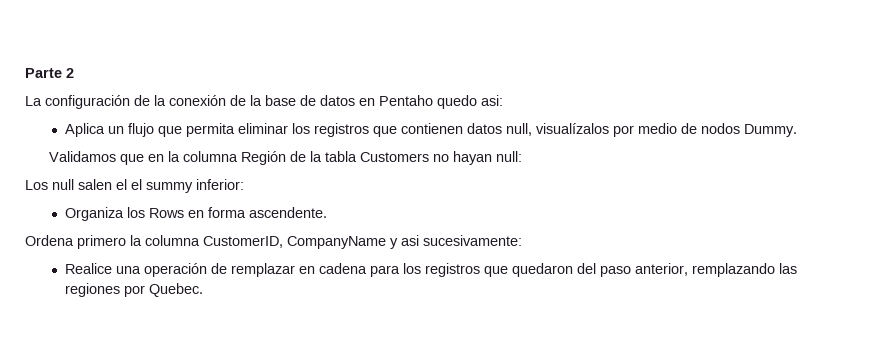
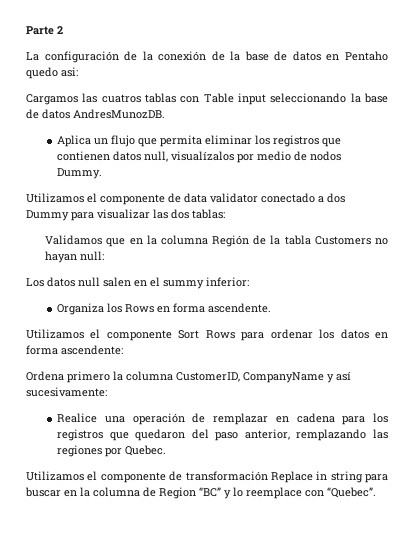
+ Cargamos las cuatros tablas con Table input seleccionando la base de datos AndresMunozDB.
+ Utilizamos el componente de data validator conectado a dos Dummy para visualizar las dos tablas:
- Los null salen el el summy inferior:
+ Los datos null salen en el summy inferior:
+ Utilizamos el componente Sort Rows para ordenar los datos en forma ascendente:
- Ordena primero la columna CustomerID, CompanyName y asi sucesivamente:
+ Ordena primero la columna CustomerID, CompanyName y así sucesivamente:
+ Utilizamos el componente de transformación Replace in string para buscar en la columna de Region “BC” y lo reemplace con “Quebec”.

